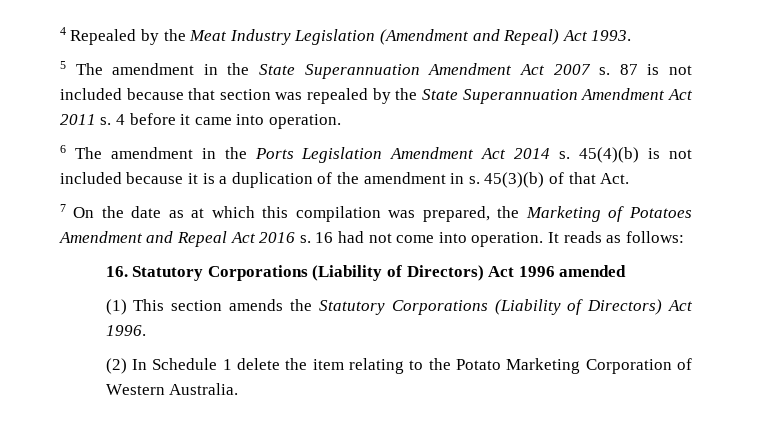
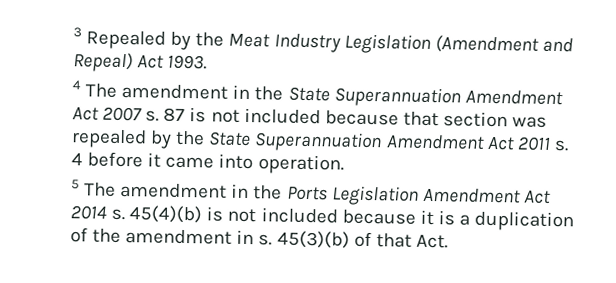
- 4 Repealed by the Meat Industry Legislation (Amendment and Repeal) Act 1993.
+ 3 Repealed by the Meat Industry Legislation (Amendment and Repeal) Act 1993.
- 5 The amendment in the State Superannuation Amendment Act 2007 s.
+ 4 The amendment in the State Superannuation Amendment Act 2007 s.
- 6 The amendment in the Ports Legislation Amendment Act 2014 s.
+ 5 The amendment in the Ports Legislation Amendment Act 2014 s.
- 7 On the date as at which this compilation was prepared, the Marketing of Potatoes Amendment and Repeal Act 2016 s. 16 had not come into operation. It reads as follows:
- 16. Statutory Corporations (Liability of Directors) Act 1996 amended
- (1) This section amends the Statutory Corporations (Liability of Directors) Act 1996.
- (2) In Schedule 1 delete the item relating to the Potato Marketing Corporation of Western Australia.

